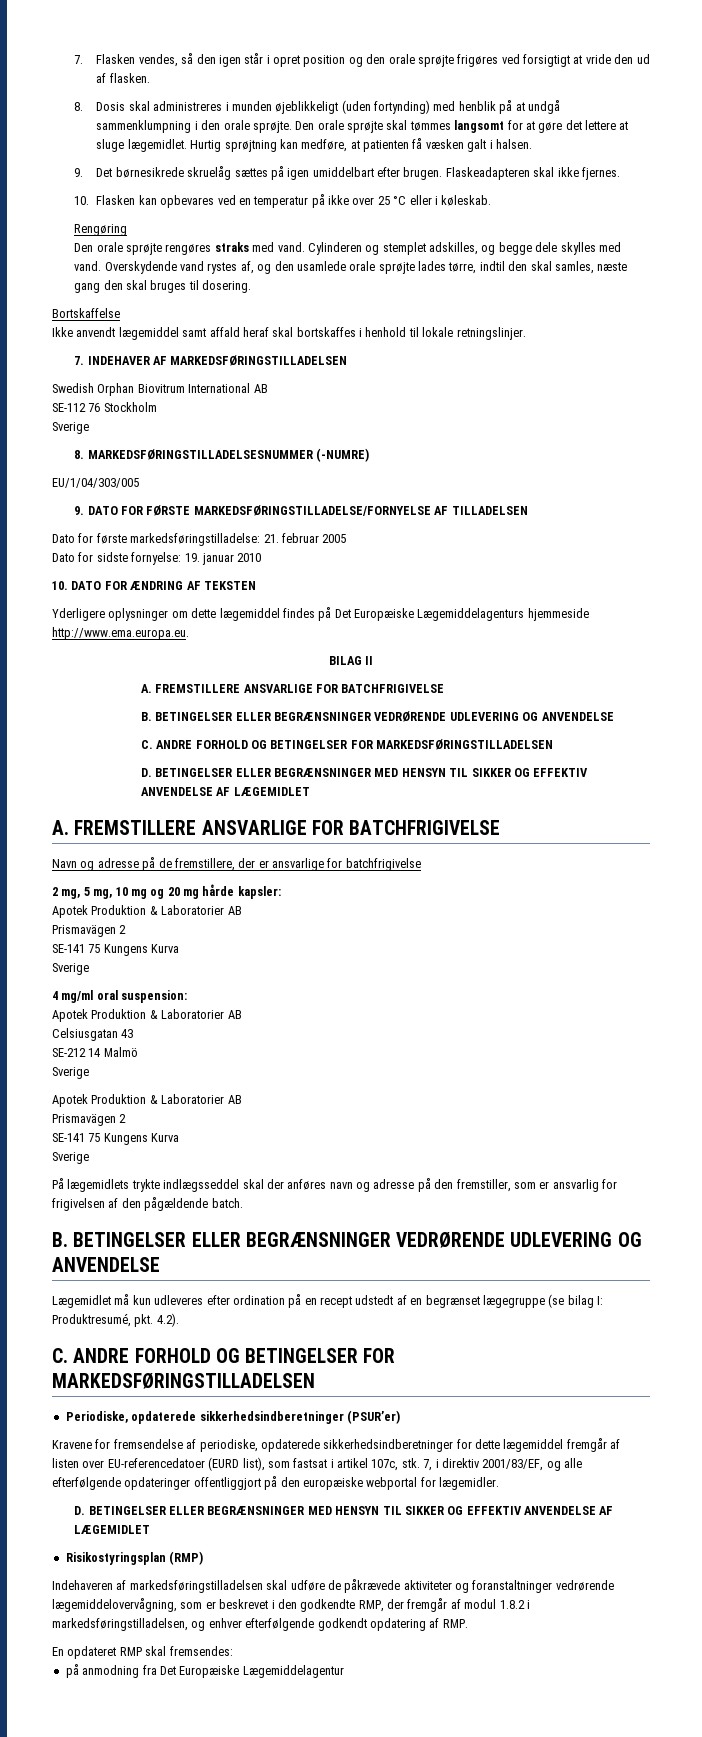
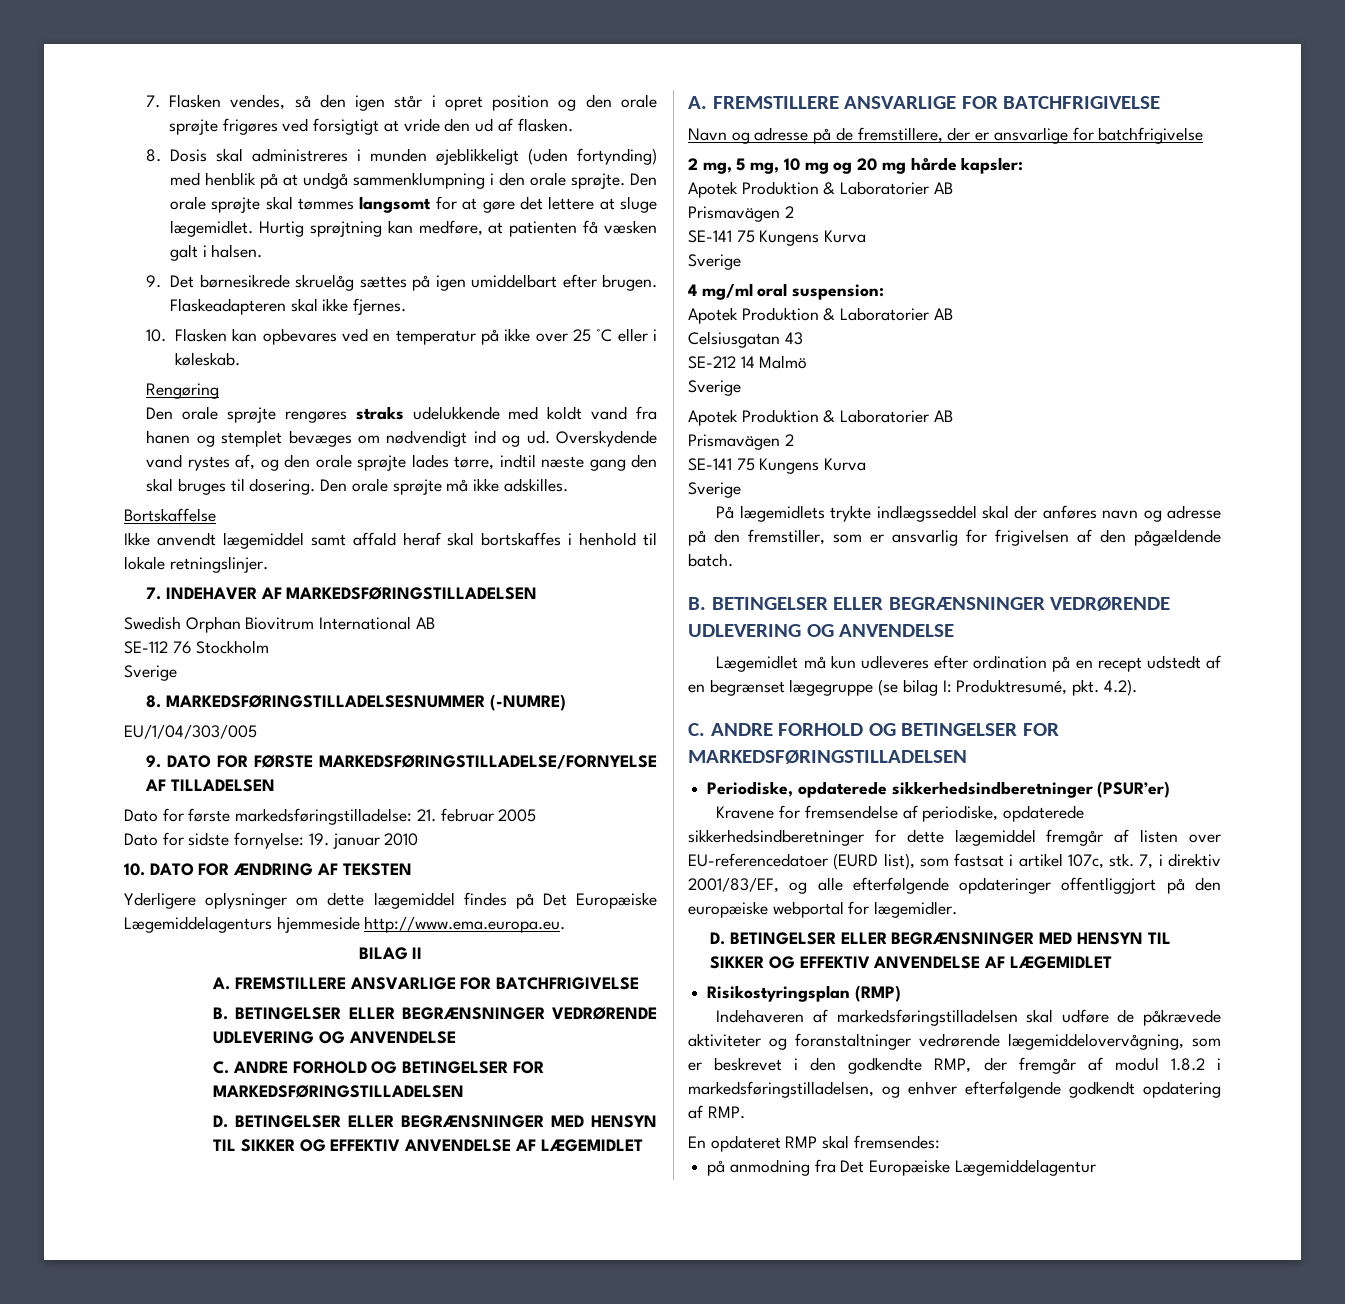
- Den orale sprøjte rengøres straks med vand. Cylinderen og stemplet adskilles, og begge dele skylles med vand.
+ Den orale sprøjte rengøres straks udelukkende med koldt vand fra hanen og stemplet bevæges om nødvendigt ind og ud.
- Overskydende vand rystes af, og den usamlede orale sprøjte lades tørre, indtil den skal samles, næste gang den skal bruges til dosering.
+ Overskydende vand rystes af, og den orale sprøjte lades tørre, indtil næste gang den skal bruges til dosering. Den orale sprøjte må ikke adskilles.

